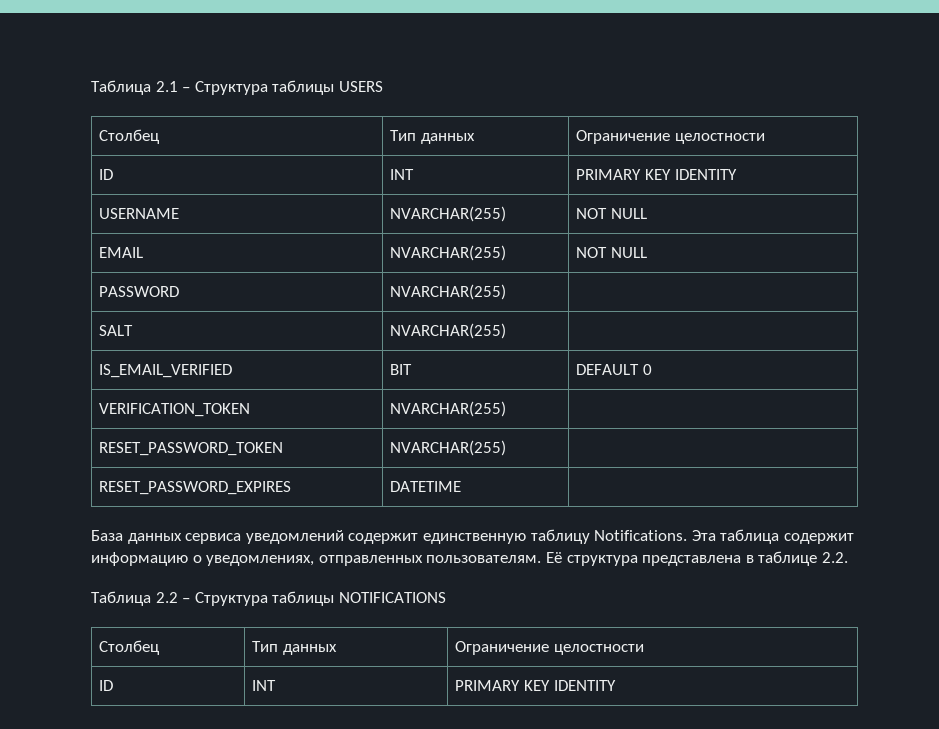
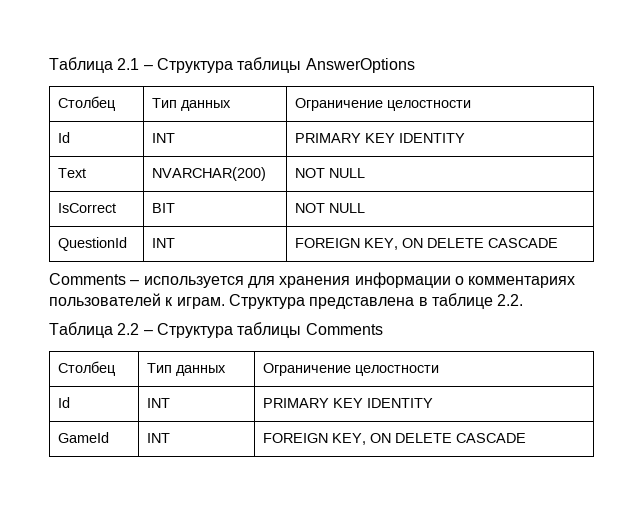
- Таблица 2.1 – Структура таблицы USERS
+ Таблица 2.1 – Структура таблицы AnswerOptions
  Столбец | Тип данных | Ограничение целостности
- ID | INT | PRIMARY KEY IDENTITY
- USERNAME | NVARCHAR(255) | NOT NULL
- EMAIL | NVARCHAR(255) | NOT NULL
- PASSWORD | NVARCHAR(255) |
- SALT | NVARCHAR(255) |
- IS_EMAIL_VERIFIED | BIT | DEFAULT 0
- VERIFICATION_TOKEN | NVARCHAR(255) |
- RESET_PASSWORD_TOKEN | NVARCHAR(255) |
- RESET_PASSWORD_EXPIRES | DATETIME |
- База данных сервиса уведомлений содержит единственную таблицу Notifications. Эта таблица содержит информацию о уведомлениях, отправленных пользователям. Её структура представлена в таблице 2.2.
+ Id | INT | PRIMARY KEY IDENTITY
+ Text | NVARCHAR(200) | NOT NULL
+ IsCorrect | BIT | NOT NULL
+ QuestionId | INT | FOREIGN KEY, ON DELETE CASCADE
+ Comments – используется для хранения информации о комментариях пользователей к играм. Структура представлена в таблице 2.2.
- Таблица 2.2 – Структура таблицы NOTIFICATIONS
+ Таблица 2.2 – Структура таблицы Comments
  Столбец | Тип данных | Ограничение целостности
- ID | INT | PRIMARY KEY IDENTITY
+ Id | INT | PRIMARY KEY IDENTITY
+ GameId | INT | FOREIGN KEY, ON DELETE CASCADE

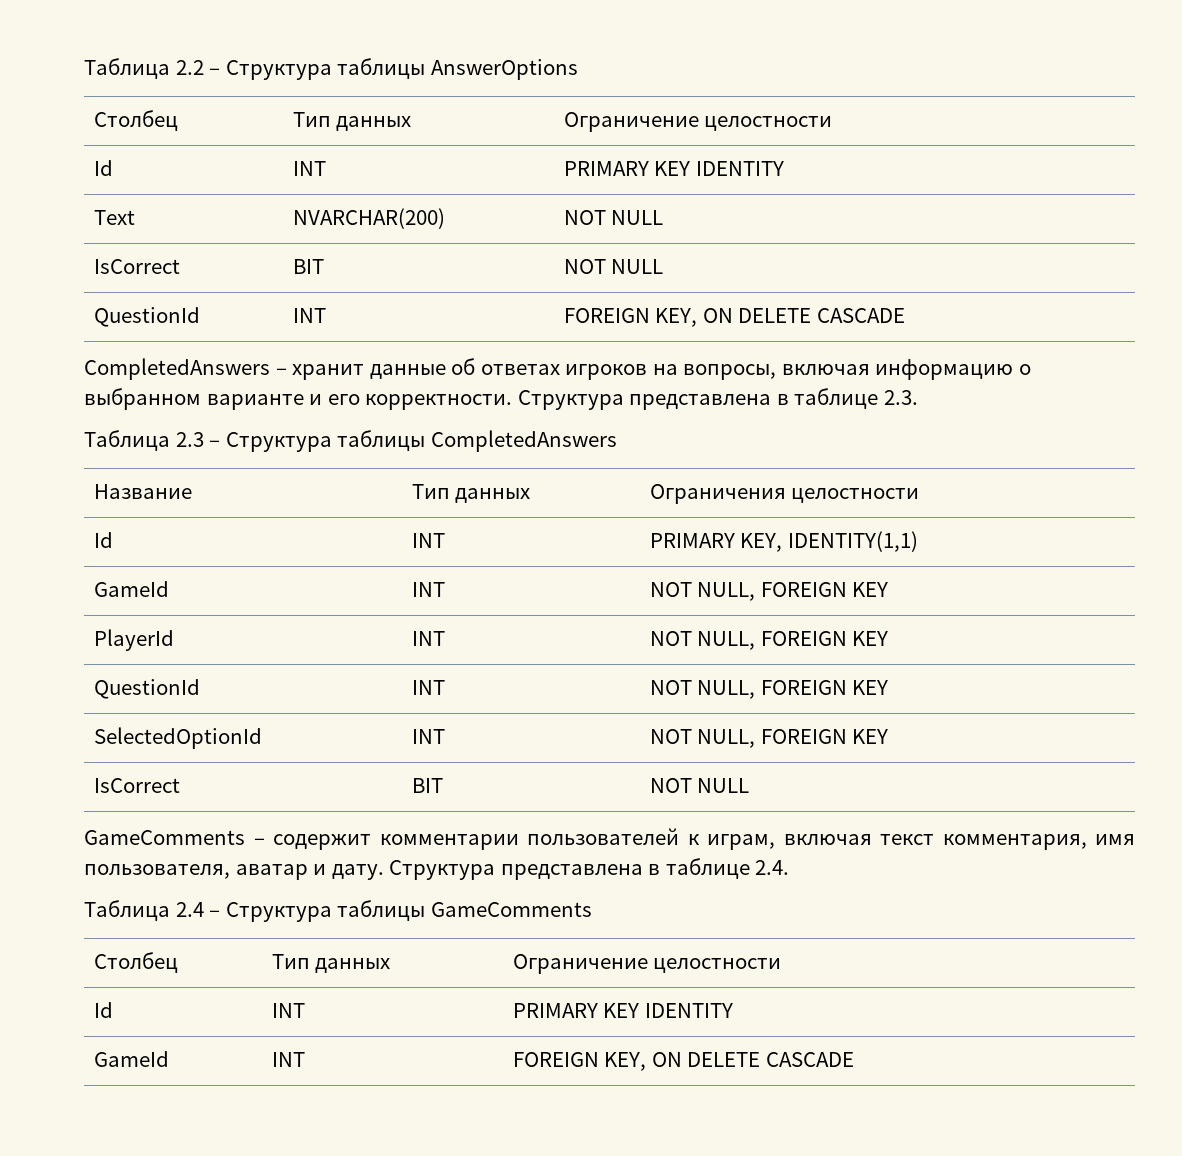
- Таблица 2.1 – Структура таблицы AnswerOptions
+ Таблица 2.2 – Структура таблицы AnswerOptions
- Comments – используется для хранения информации о комментариях пользователей к играм. Структура представлена в таблице 2.2.
- Таблица 2.2 – Структура таблицы Comments
+ CompletedAnswers – хранит данные об ответах игроков на вопросы, включая информацию о выбранном варианте и его корректности. Структура представлена в таблице 2.3.
+ Таблица 2.3 – Структура таблицы CompletedAnswers
+ Название | Тип данных | Ограничения целостности
+ Id | INT | PRIMARY KEY, IDENTITY(1,1)
+ GameId | INT | NOT NULL, FOREIGN KEY
+ PlayerId | INT | NOT NULL, FOREIGN KEY
+ QuestionId | INT | NOT NULL, FOREIGN KEY
+ SelectedOptionId | INT | NOT NULL, FOREIGN KEY
+ IsCorrect | BIT | NOT NULL
+ GameComments – содержит комментарии пользователей к играм, включая текст комментария, имя пользователя, аватар и дату. Структура представлена в таблице 2.4.
+ Таблица 2.4 – Структура таблицы GameComments

